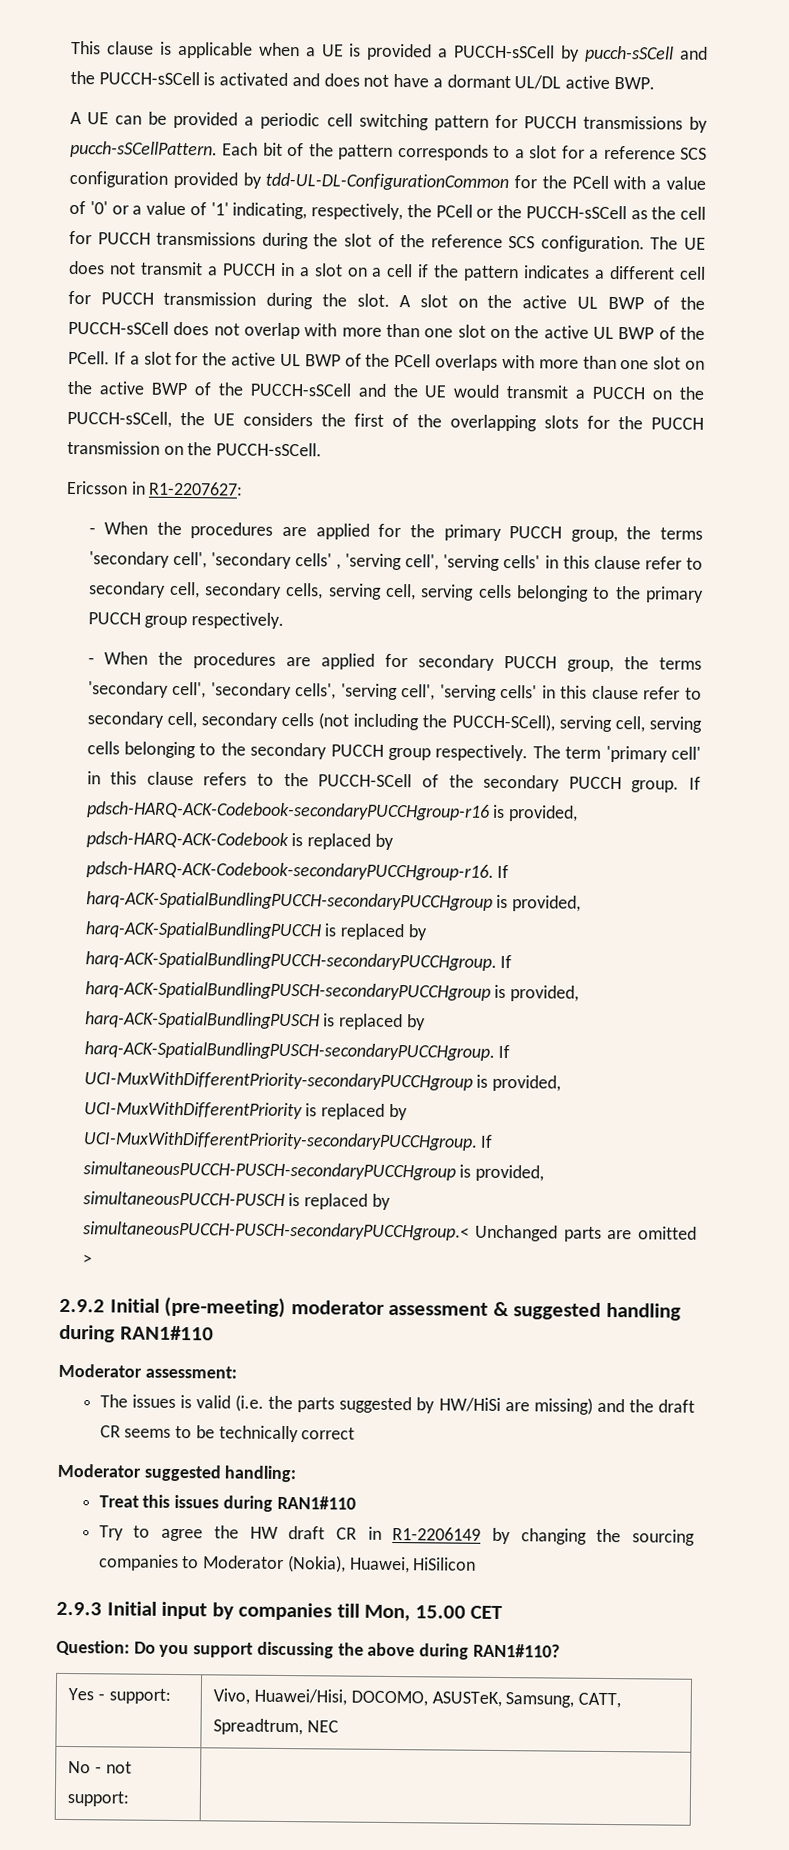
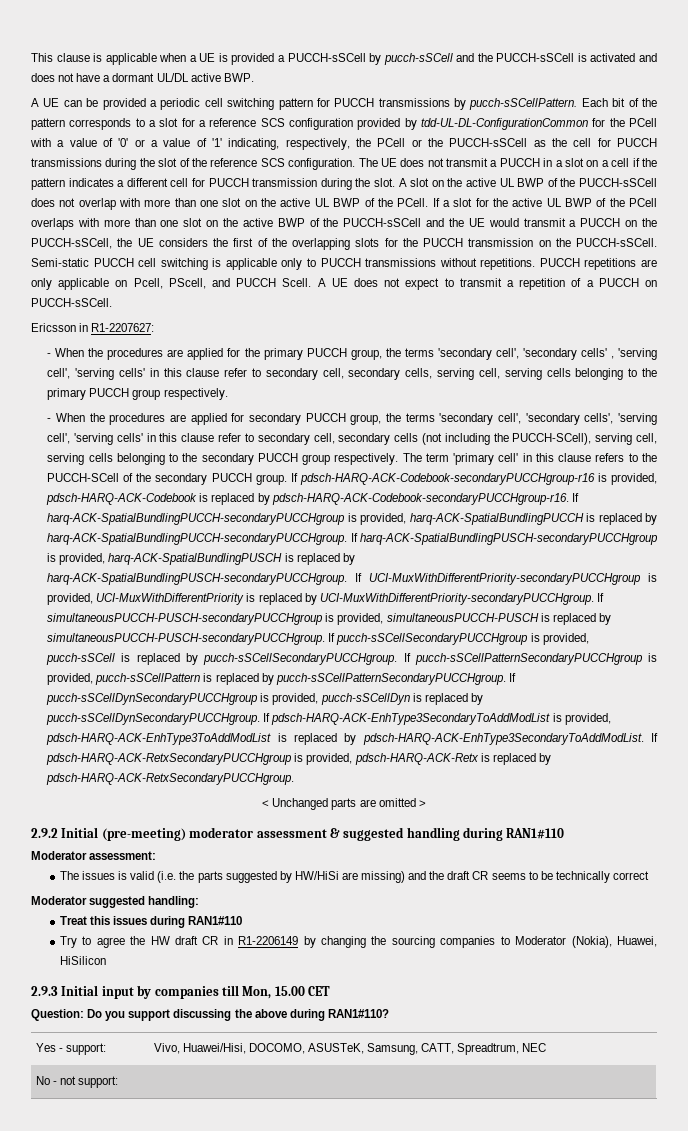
+ Semi-static PUCCH cell switching is applicable only to PUCCH transmissions without repetitions. PUCCH repetitions are only applicable on Pcell, PScell, and PUCCH Scell. A UE does not expect to transmit a repetition of a PUCCH on PUCCH-sSCell.
- If simultaneousPUCCH-PUSCH-secondaryPUCCHgroup is provided, simultaneousPUCCH-PUSCH is replaced by simultaneousPUCCH-PUSCH-secondaryPUCCHgroup.< Unchanged parts are omitted >
+ If simultaneousPUCCH-PUSCH-secondaryPUCCHgroup is provided, simultaneousPUCCH-PUSCH is replaced by simultaneousPUCCH-PUSCH-secondaryPUCCHgroup. If pucch-sSCellSecondaryPUCCHgroup is provided, pucch-sSCell is replaced by pucch-sSCellSecondaryPUCCHgroup. If pucch-sSCellPatternSecondaryPUCCHgroup is provided, pucch-sSCellPattern is replaced by pucch-sSCellPatternSecondaryPUCCHgroup. If pucch-sSCellDynSecondaryPUCCHgroup is provided, pucch-sSCellDyn is replaced by pucch-sSCellDynSecondaryPUCCHgroup. If pdsch-HARQ-ACK-EnhType3SecondaryToAddModList is provided, pdsch-HARQ-ACK-EnhType3ToAddModList is replaced by pdsch-HARQ-ACK-EnhType3SecondaryToAddModList. If pdsch-HARQ-ACK-RetxSecondaryPUCCHgroup is provided, pdsch-HARQ-ACK-Retx is replaced by pdsch-HARQ-ACK-RetxSecondaryPUCCHgroup.
+ < Unchanged parts are omitted >

